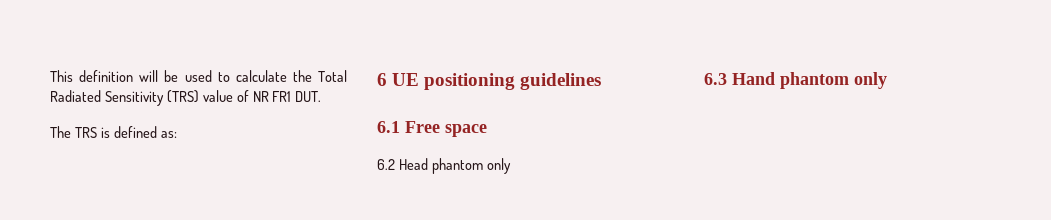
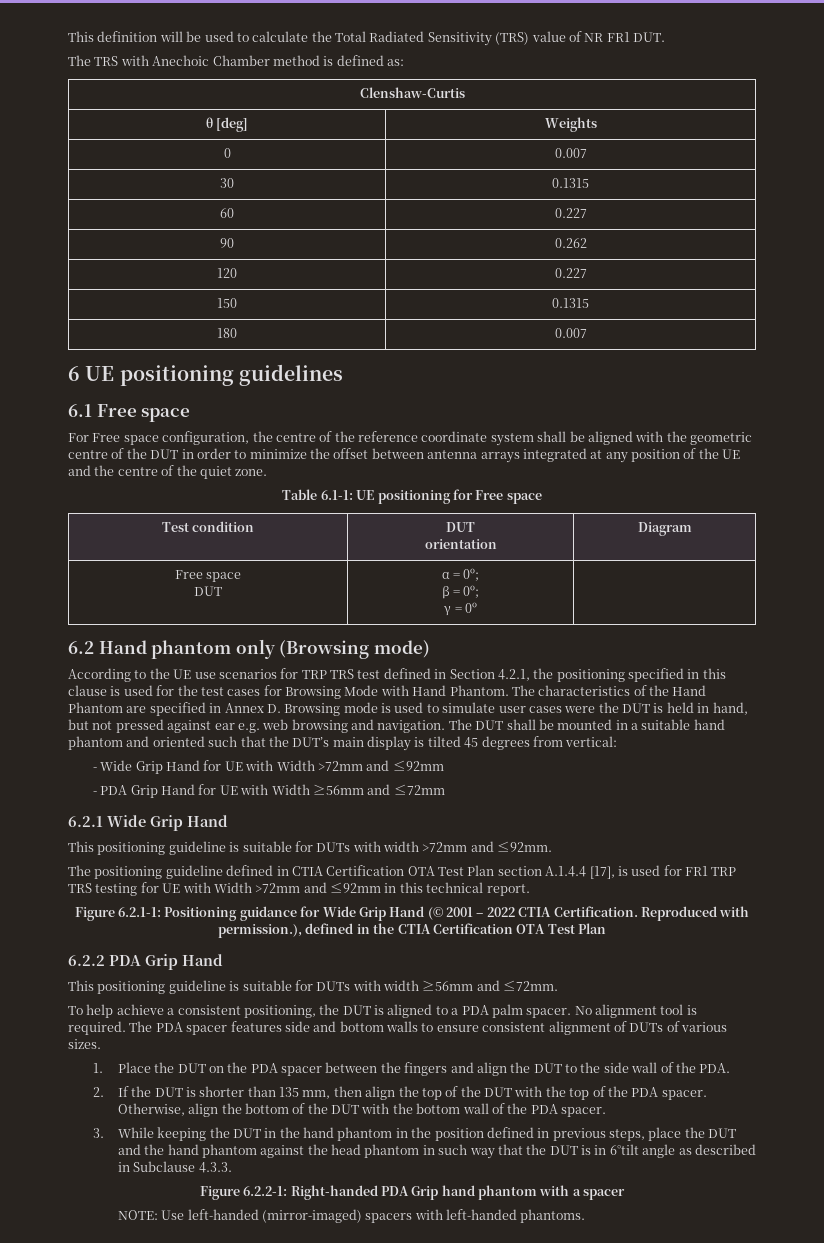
- The TRS is defined as:
+ The TRS with Anechoic Chamber method is defined as:
+ Clenshaw-Curtis
+ θ [deg] | Weights
+ 0 | 0.007
+ 30 | 0.1315
+ 60 | 0.227
+ 90 | 0.262
+ 120 | 0.227
+ 150 | 0.1315
+ 180 | 0.007
- 6.2 Head phantom only
- 6.3 Hand phantom only
+ For Free space configuration, the centre of the reference coordinate system shall be aligned with the geometric centre of the DUT in order to minimize the offset between antenna arrays integrated at any position of the UE and the centre of the quiet zone.
+ Table 6.1-1: UE positioning for Free space
+ Test condition | DUT
+ orientation | Diagram
+ Free space
+ DUT | α = 0º;
+ β = 0º;
+ γ = 0º |
+ 6.2 Hand phantom only (Browsing mode)
+ According to the UE use scenarios for TRP TRS test defined in Section 4.2.1, the positioning specified in this clause is used for the test cases for Browsing Mode with Hand Phantom. The characteristics of the Hand Phantom are specified in Annex D. Browsing mode is used to simulate user cases were the DUT is held in hand, but not pressed against ear e.g. web browsing and navigation. The DUT shall be mounted in a suitable hand phantom and oriented such that the DUT’s main display is tilted 45 degrees from vertical:
+ - Wide Grip Hand for UE with Width >72mm and ≤92mm
+ - PDA Grip Hand for UE with Width ≥56mm and ≤72mm
+ 6.2.1 Wide Grip Hand
+ This positioning guideline is suitable for DUTs with width >72mm and ≤92mm.
+ The positioning guideline defined in CTIA Certification OTA Test Plan section A.1.4.4 [17], is used for FR1 TRP TRS testing for UE with Width >72mm and ≤92mm in this technical report.
+ Figure 6.2.1-1: Positioning guidance for Wide Grip Hand (© 2001 – 2022 CTIA Certification. Reproduced with permission.), defined in the CTIA Certification OTA Test Plan
+ 6.2.2 PDA Grip Hand
+ This positioning guideline is suitable for DUTs with width ≥56mm and ≤72mm.
+ To help achieve a consistent positioning, the DUT is aligned to a PDA palm spacer. No alignment tool is required. The PDA spacer features side and bottom walls to ensure consistent alignment of DUTs of various sizes.
+ 1. Place the DUT on the PDA spacer between the fingers and align the DUT to the side wall of the PDA.
+ 2. If the DUT is shorter than 135 mm, then align the top of the DUT with the top of the PDA spacer. Otherwise, align the bottom of the DUT with the bottom wall of the PDA spacer.
+ 3. While keeping the DUT in the hand phantom in the position defined in previous steps, place the DUT and the hand phantom against the head phantom in such way that the DUT is in 6°tilt angle as described in Subclause 4.3.3.
+ Figure 6.2.2-1: Right-handed PDA Grip hand phantom with a spacer
+ NOTE: Use left-handed (mirror-imaged) spacers with left-handed phantoms.

